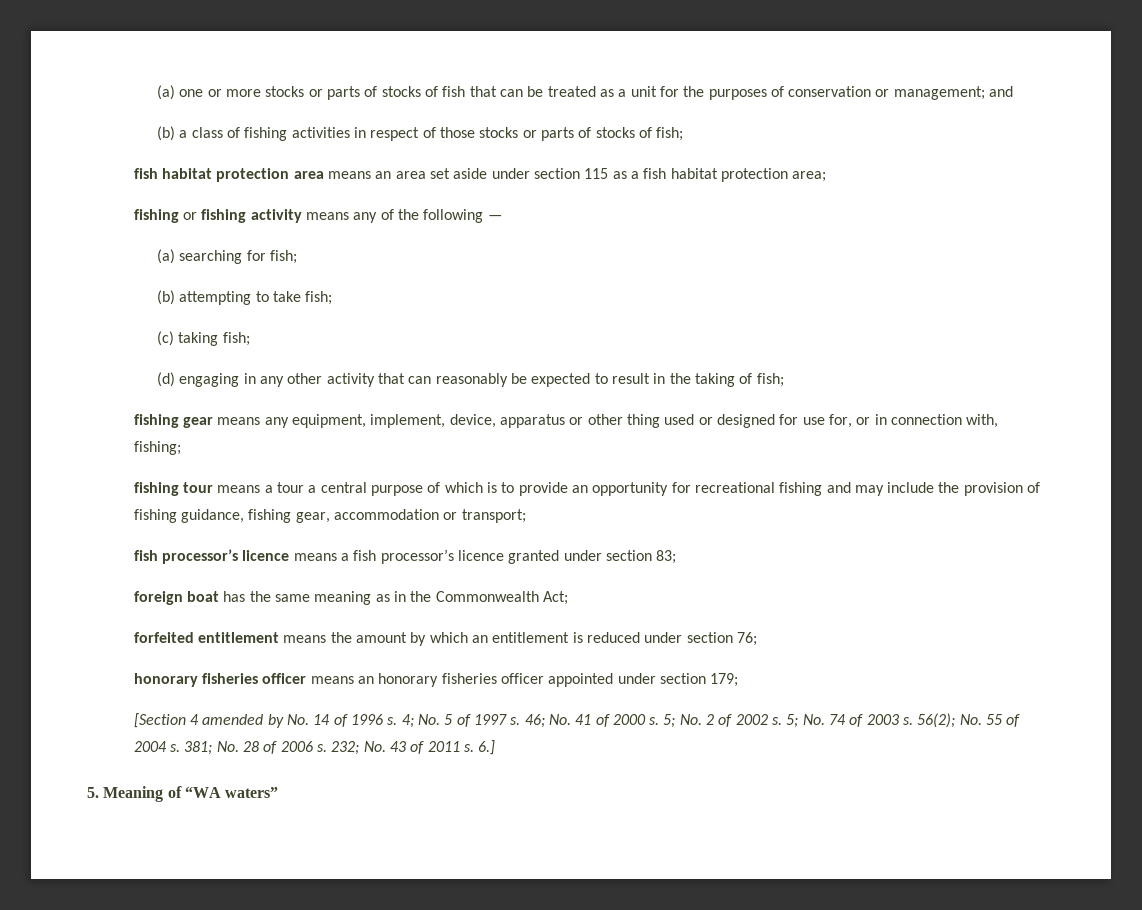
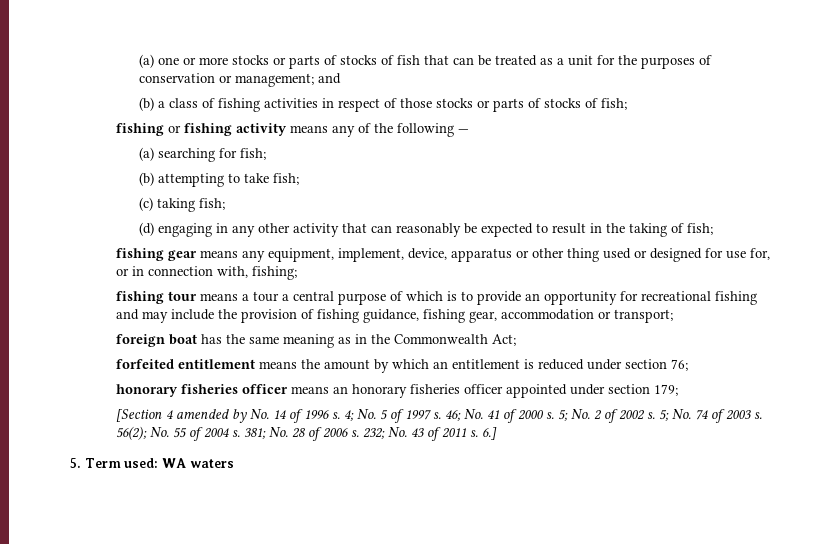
- fish habitat protection area means an area set aside under section 115 as a fish habitat protection area;
- fish processor’s licence means a fish processor’s licence granted under section 83;
- 5. Meaning of “WA waters”
+ 5. Term used: WA waters

